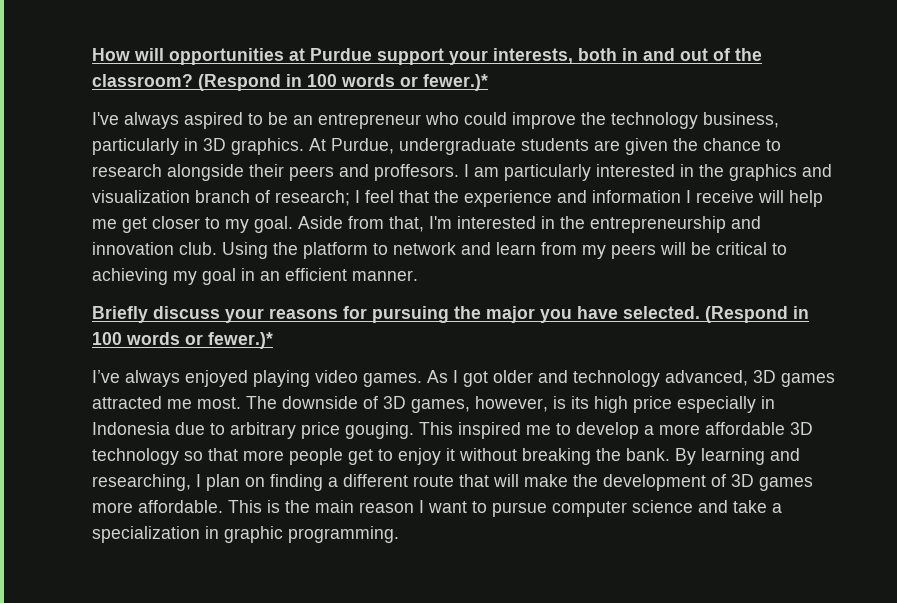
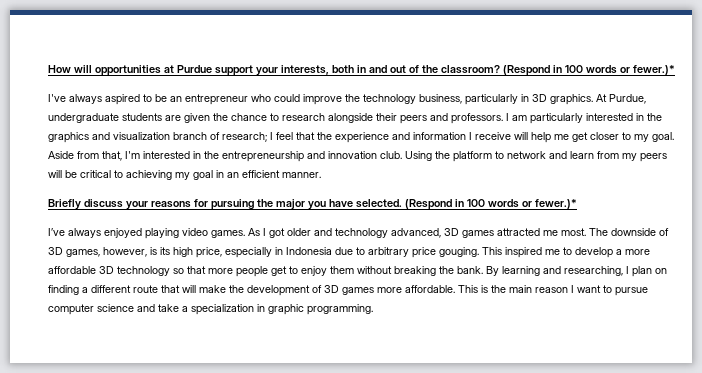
- At Purdue, undergraduate students are given the chance to research alongside their peers and proffesors.
+ At Purdue, undergraduate students are given the chance to research alongside their peers and professors.
- The downside of 3D games, however, is its high price especially in Indonesia due to arbitrary price gouging.
+ The downside of 3D games, however, is its high price, especially in Indonesia due to arbitrary price gouging.
- This inspired me to develop a more affordable 3D technology so that more people get to enjoy it without breaking the bank.
+ This inspired me to develop a more affordable 3D technology so that more people get to enjoy them without breaking the bank.

